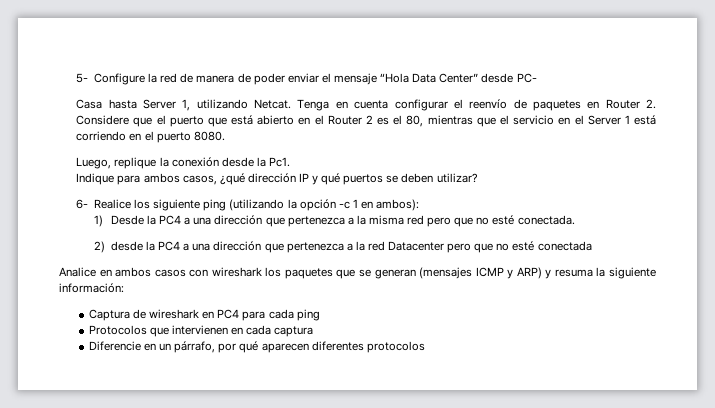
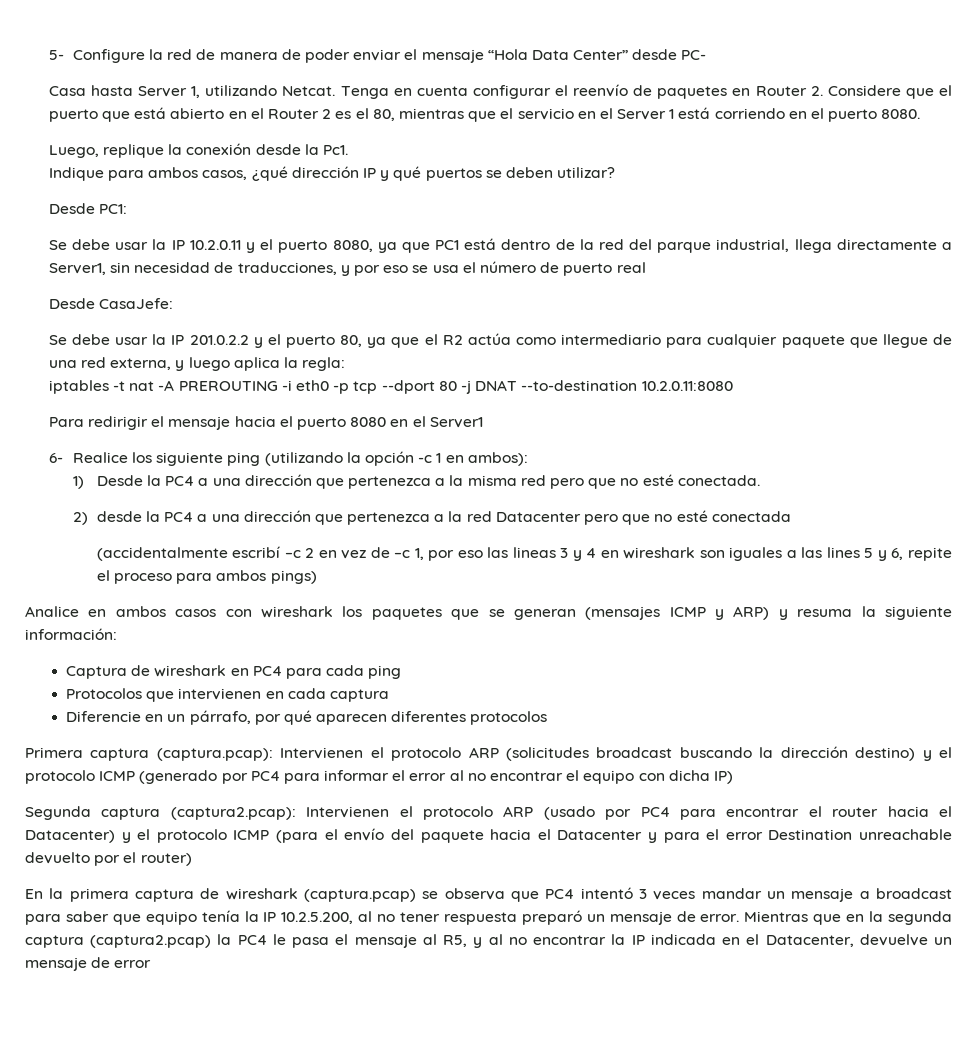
+ Desde PC1:
+ Se debe usar la IP 10.2.0.11 y el puerto 8080, ya que PC1 está dentro de la red del parque industrial, llega directamente a Server1, sin necesidad de traducciones, y por eso se usa el número de puerto real
+ Desde CasaJefe:
+ Se debe usar la IP 201.0.2.2 y el puerto 80, ya que el R2 actúa como intermediario para cualquier paquete que llegue de una red externa, y luego aplica la regla:
+ iptables -t nat -A PREROUTING -i eth0 -p tcp --dport 80 -j DNAT --to-destination 10.2.0.11:8080
+ Para redirigir el mensaje hacia el puerto 8080 en el Server1
+ (accidentalmente escribí –c 2 en vez de –c 1, por eso las lineas 3 y 4 en wireshark son iguales a las lines 5 y 6, repite el proceso para ambos pings)
+ Primera captura (captura.pcap): Intervienen el protocolo ARP (solicitudes broadcast buscando la dirección destino) y el protocolo ICMP (generado por PC4 para informar el error al no encontrar el equipo con dicha IP)
+ Segunda captura (captura2.pcap): Intervienen el protocolo ARP (usado por PC4 para encontrar el router hacia el Datacenter) y el protocolo ICMP (para el envío del paquete hacia el Datacenter y para el error Destination unreachable devuelto por el router)
+ En la primera captura de wireshark (captura.pcap) se observa que PC4 intentó 3 veces mandar un mensaje a broadcast para saber que equipo tenía la IP 10.2.5.200, al no tener respuesta preparó un mensaje de error. Mientras que en la segunda captura (captura2.pcap) la PC4 le pasa el mensaje al R5, y al no encontrar la IP indicada en el Datacenter, devuelve un mensaje de error

